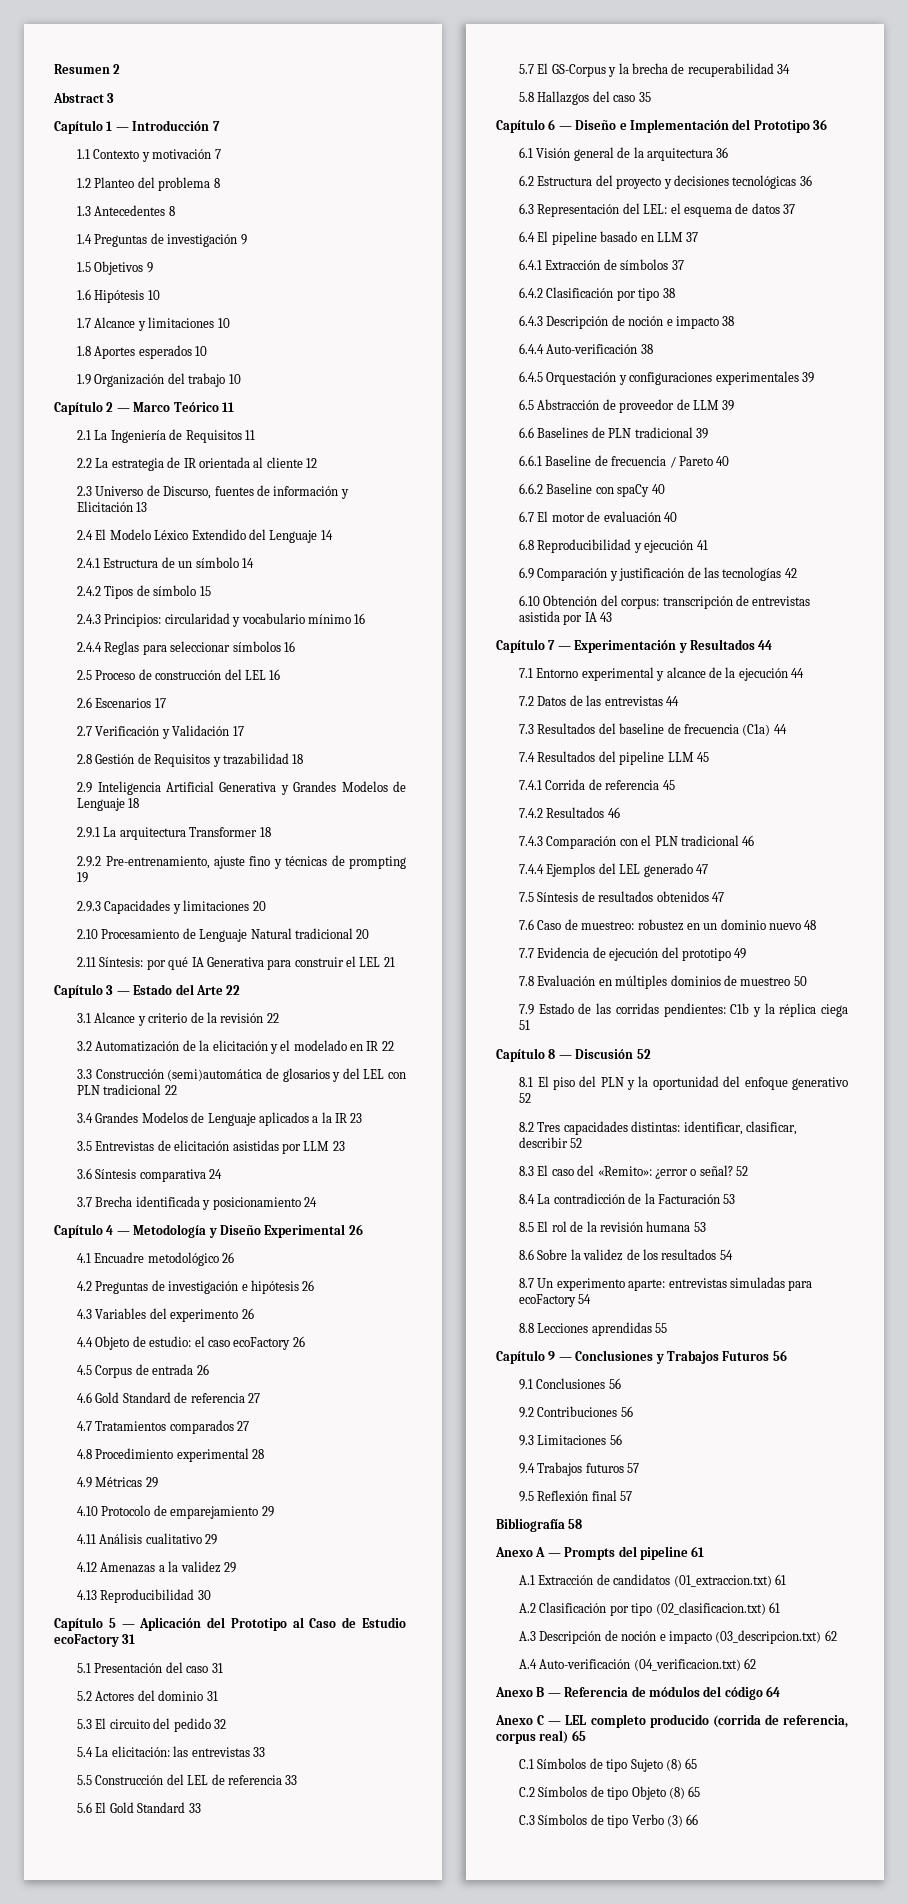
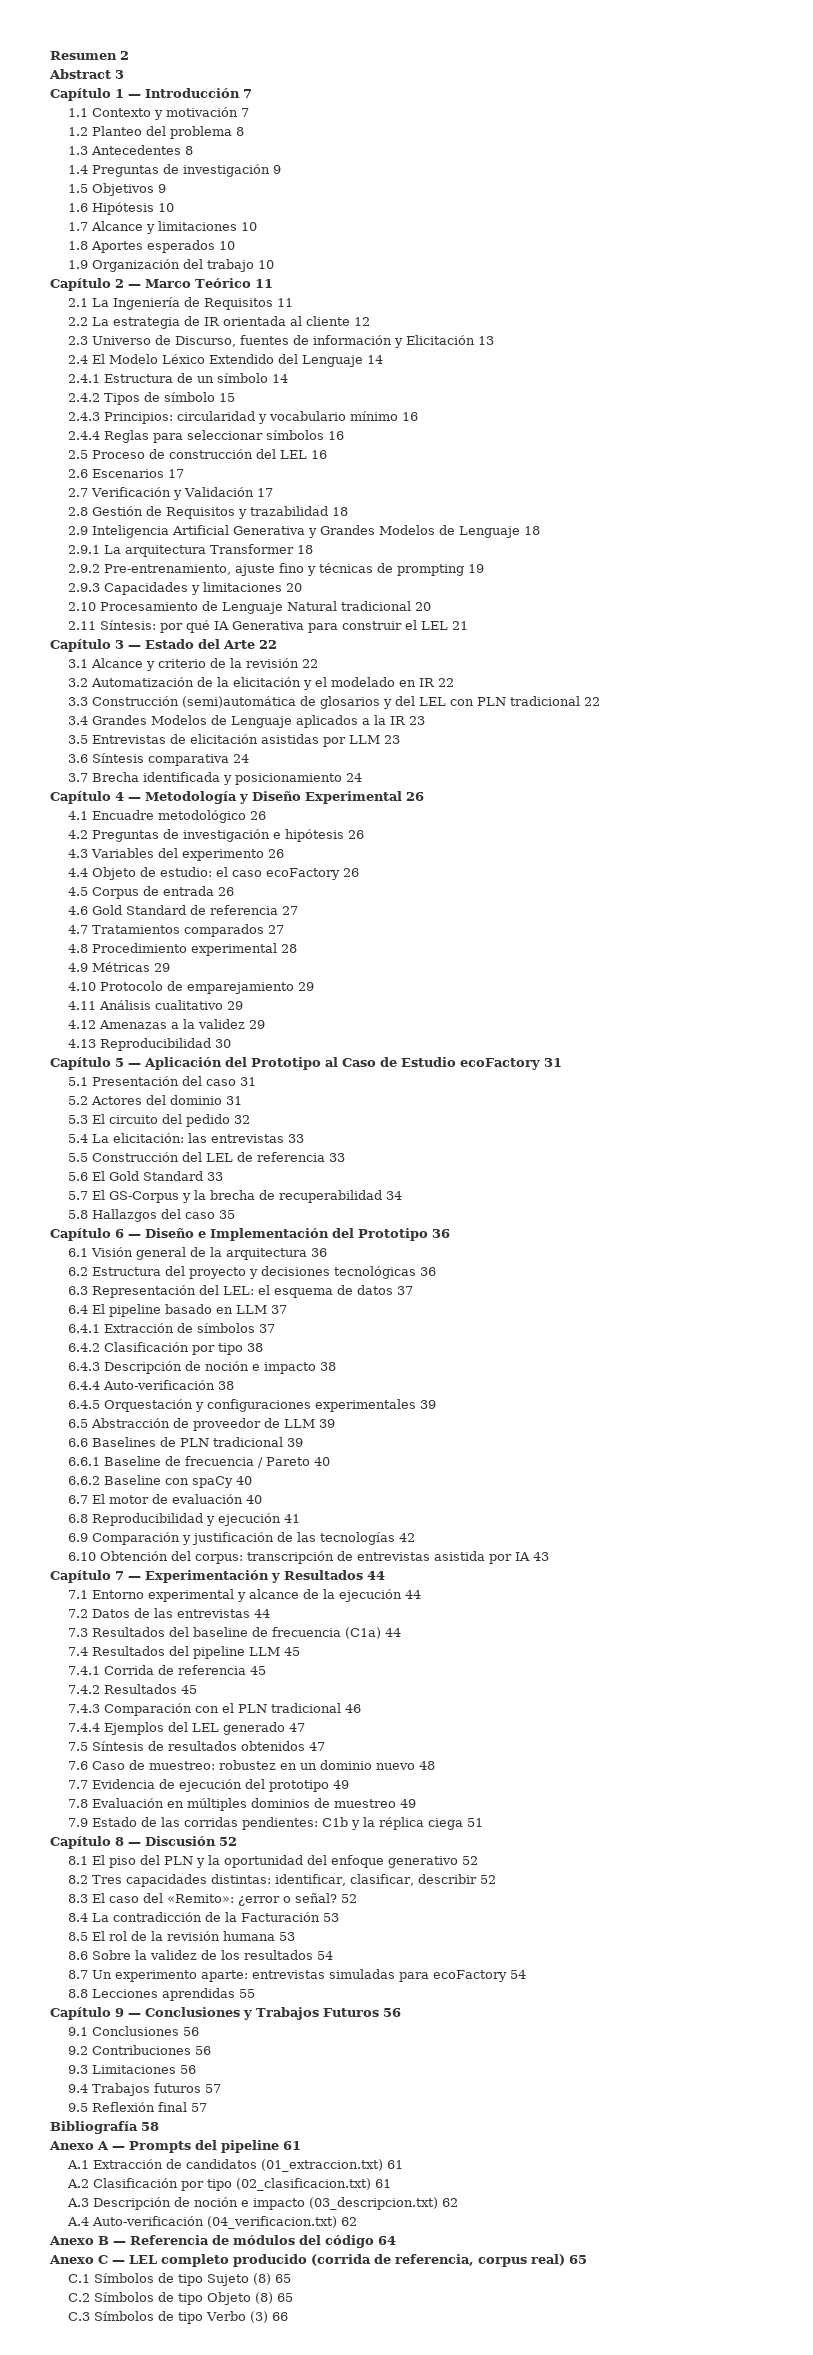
- 7.4.2 Resultados 46
+ 7.4.2 Resultados 45
- 7.8 Evaluación en múltiples dominios de muestreo 50
+ 7.8 Evaluación en múltiples dominios de muestreo 49

